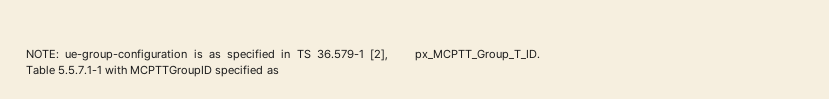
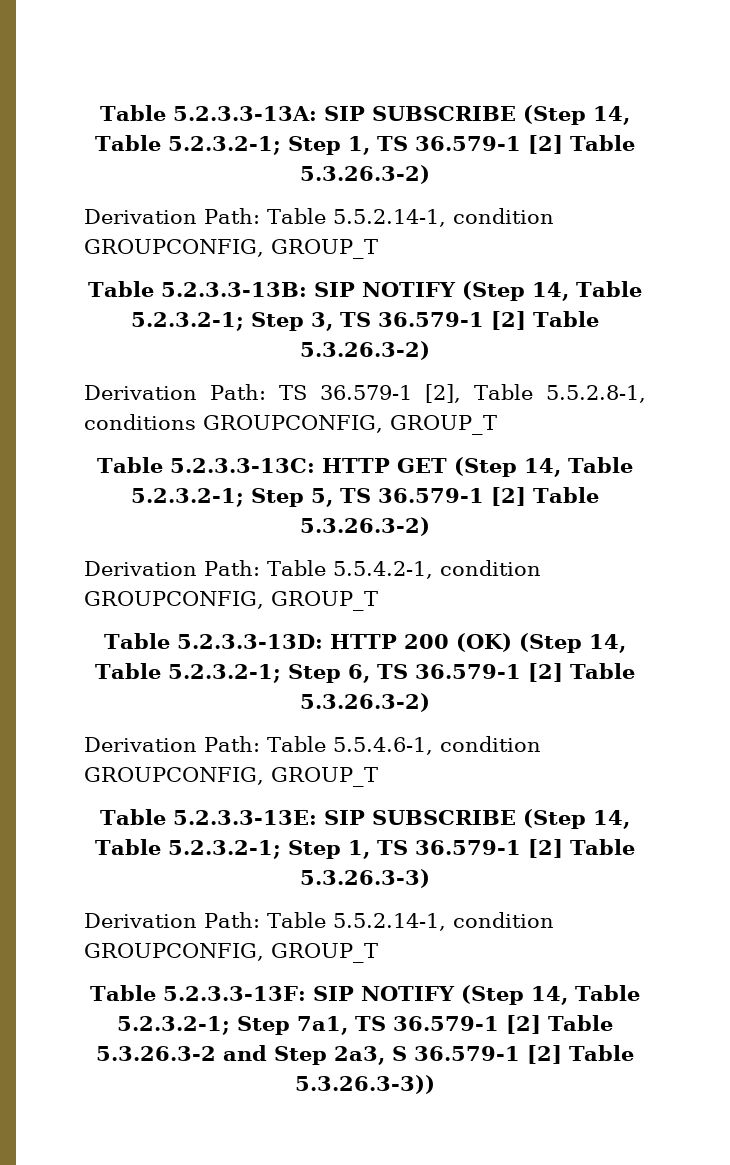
- NOTE: ue-group-configuration is as specified in TS 36.579-1 [2], Table 5.5.7.1-1 with MCPTTGroupID specified as px_MCPTT_Group_T_ID.
+ Table 5.2.3.3-13A: SIP SUBSCRIBE (Step 14, Table 5.2.3.2-1; Step 1, TS 36.579-1 [2] Table 5.3.26.3-2)
+ Derivation Path: Table 5.5.2.14-1, condition GROUPCONFIG, GROUP_T
+ Table 5.2.3.3-13B: SIP NOTIFY (Step 14, Table 5.2.3.2-1; Step 3, TS 36.579-1 [2] Table 5.3.26.3-2)
+ Derivation Path: TS 36.579-1 [2], Table 5.5.2.8-1, conditions GROUPCONFIG, GROUP_T
+ Table 5.2.3.3-13C: HTTP GET (Step 14, Table 5.2.3.2-1; Step 5, TS 36.579-1 [2] Table 5.3.26.3-2)
+ Derivation Path: Table 5.5.4.2-1, condition GROUPCONFIG, GROUP_T
+ Table 5.2.3.3-13D: HTTP 200 (OK) (Step 14, Table 5.2.3.2-1; Step 6, TS 36.579-1 [2] Table 5.3.26.3-2)
+ Derivation Path: Table 5.5.4.6-1, condition GROUPCONFIG, GROUP_T
+ Table 5.2.3.3-13E: SIP SUBSCRIBE (Step 14, Table 5.2.3.2-1; Step 1, TS 36.579-1 [2] Table 5.3.26.3-3)
+ Derivation Path: Table 5.5.2.14-1, condition GROUPCONFIG, GROUP_T
+ Table 5.2.3.3-13F: SIP NOTIFY (Step 14, Table 5.2.3.2-1; Step 7a1, TS 36.579-1 [2] Table 5.3.26.3-2 and Step 2a3, S 36.579-1 [2] Table 5.3.26.3-3))

